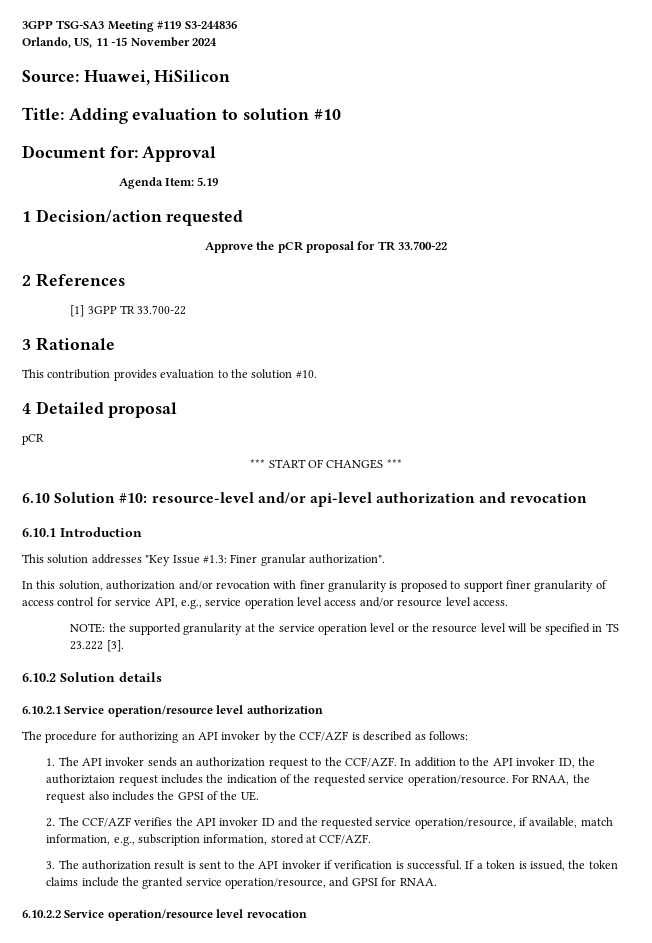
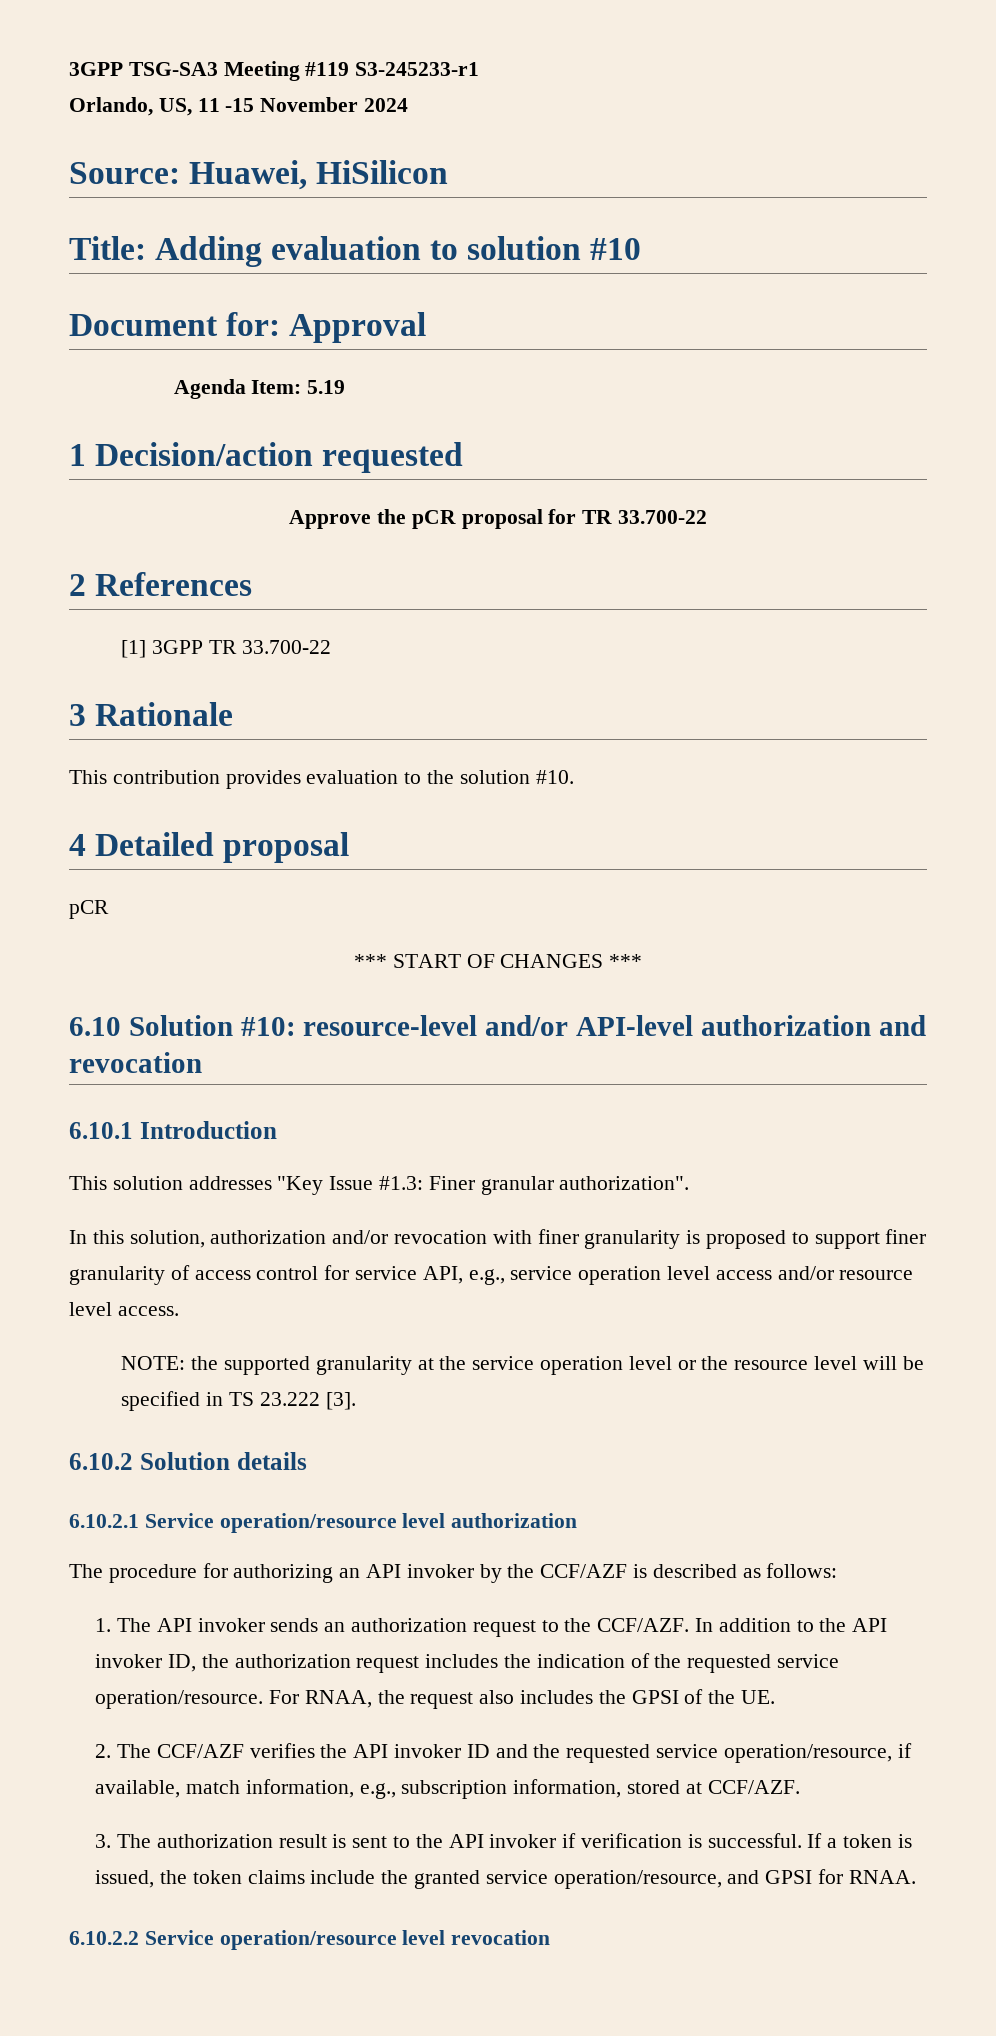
- 3GPP TSG-SA3 Meeting #119 S3-244836
+ 3GPP TSG-SA3 Meeting #119 S3-245233-r1
- 6.10 Solution #10: resource-level and/or api-level authorization and revocation
+ 6.10 Solution #10: resource-level and/or API-level authorization and revocation
- In addition to the API invoker ID, the authoriztaion request includes the indication of the requested service operation/resource.
+ In addition to the API invoker ID, the authorization request includes the indication of the requested service operation/resource.

